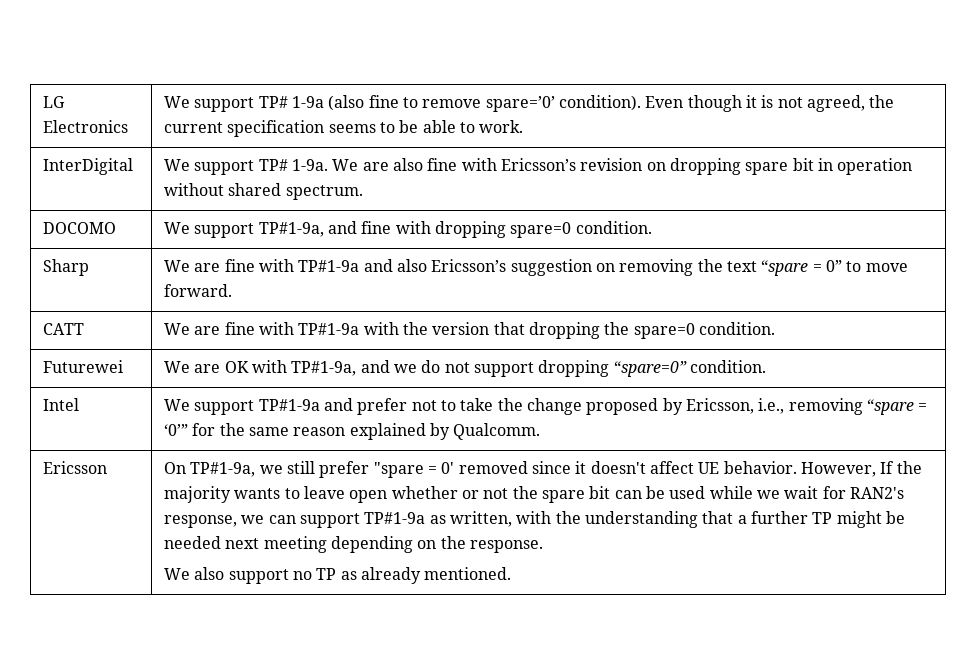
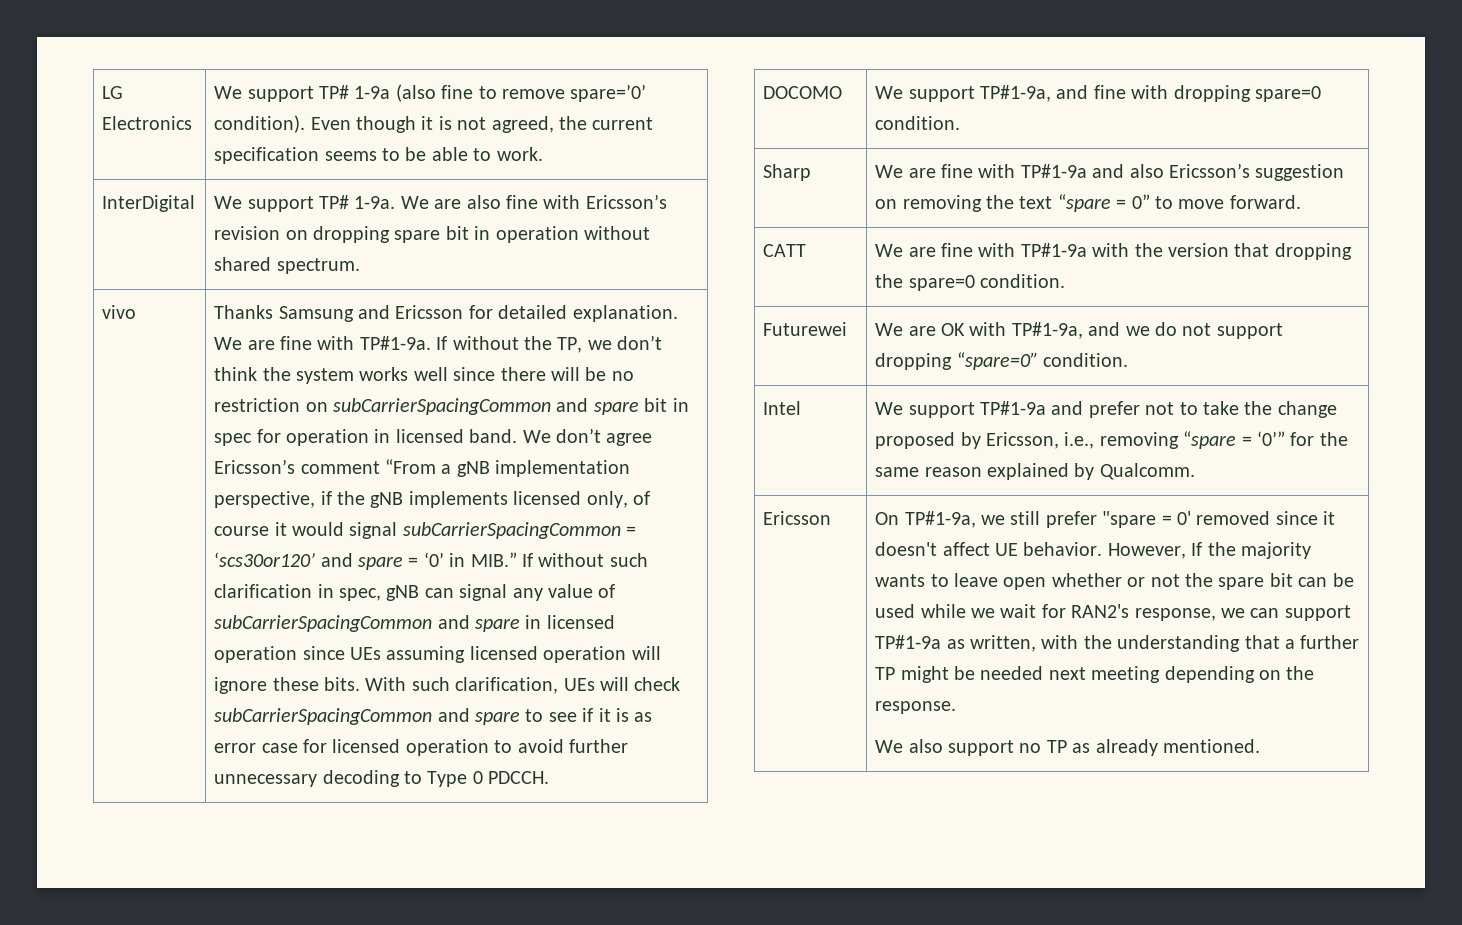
+ vivo | Thanks Samsung and Ericsson for detailed explanation. We are fine with TP#1-9a. If without the TP, we don’t think the system works well since there will be no restriction on subCarrierSpacingCommon and spare bit in spec for operation in licensed band. We don’t agree Ericsson’s comment “From a gNB implementation perspective, if the gNB implements licensed only, of course it would signal subCarrierSpacingCommon = ‘scs30or120’ and spare = ‘0’ in MIB.” If without such clarification in spec, gNB can signal any value of subCarrierSpacingCommon and spare in licensed operation since UEs assuming licensed operation will ignore these bits. With such clarification, UEs will check subCarrierSpacingCommon and spare to see if it is as error case for licensed operation to avoid further unnecessary decoding to Type 0 PDCCH.

